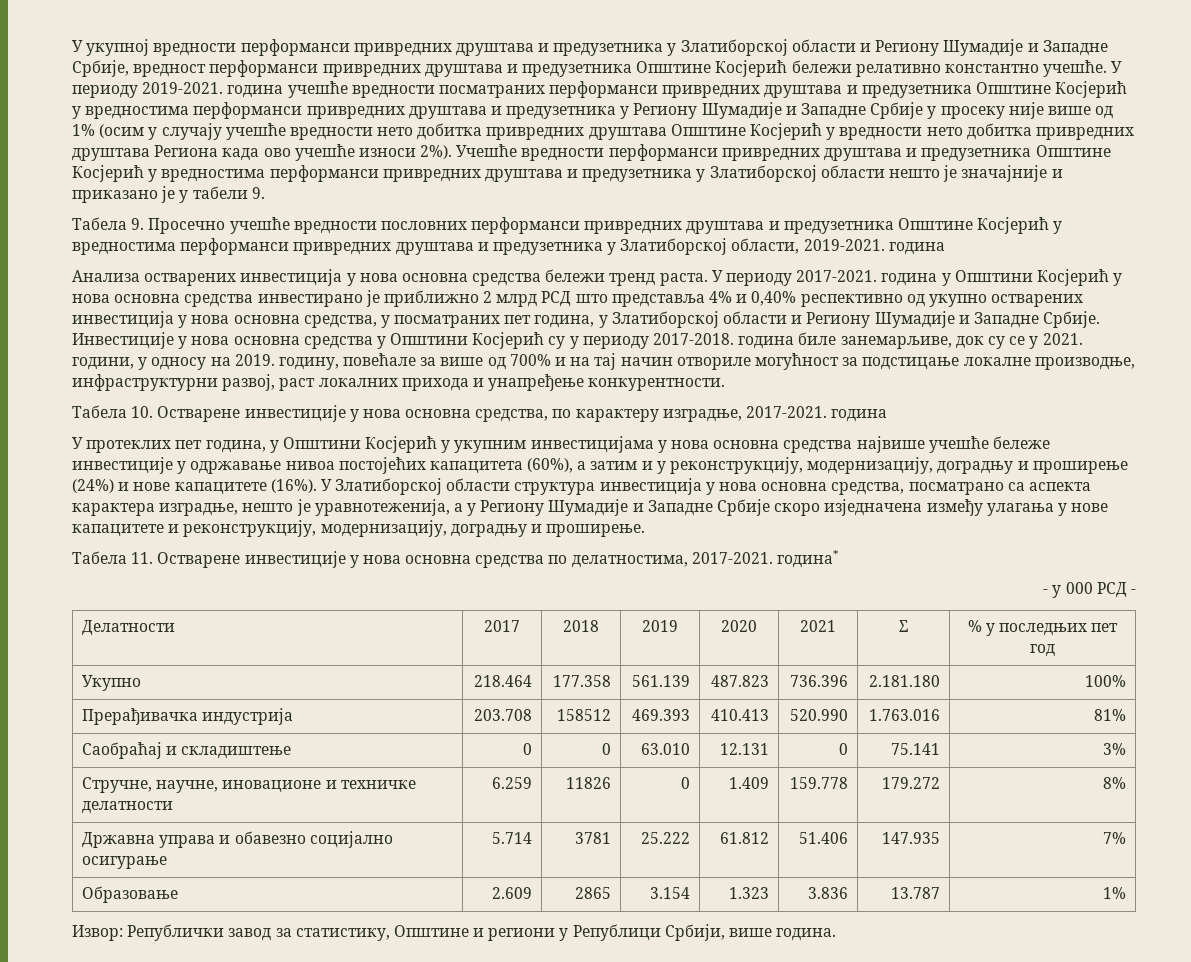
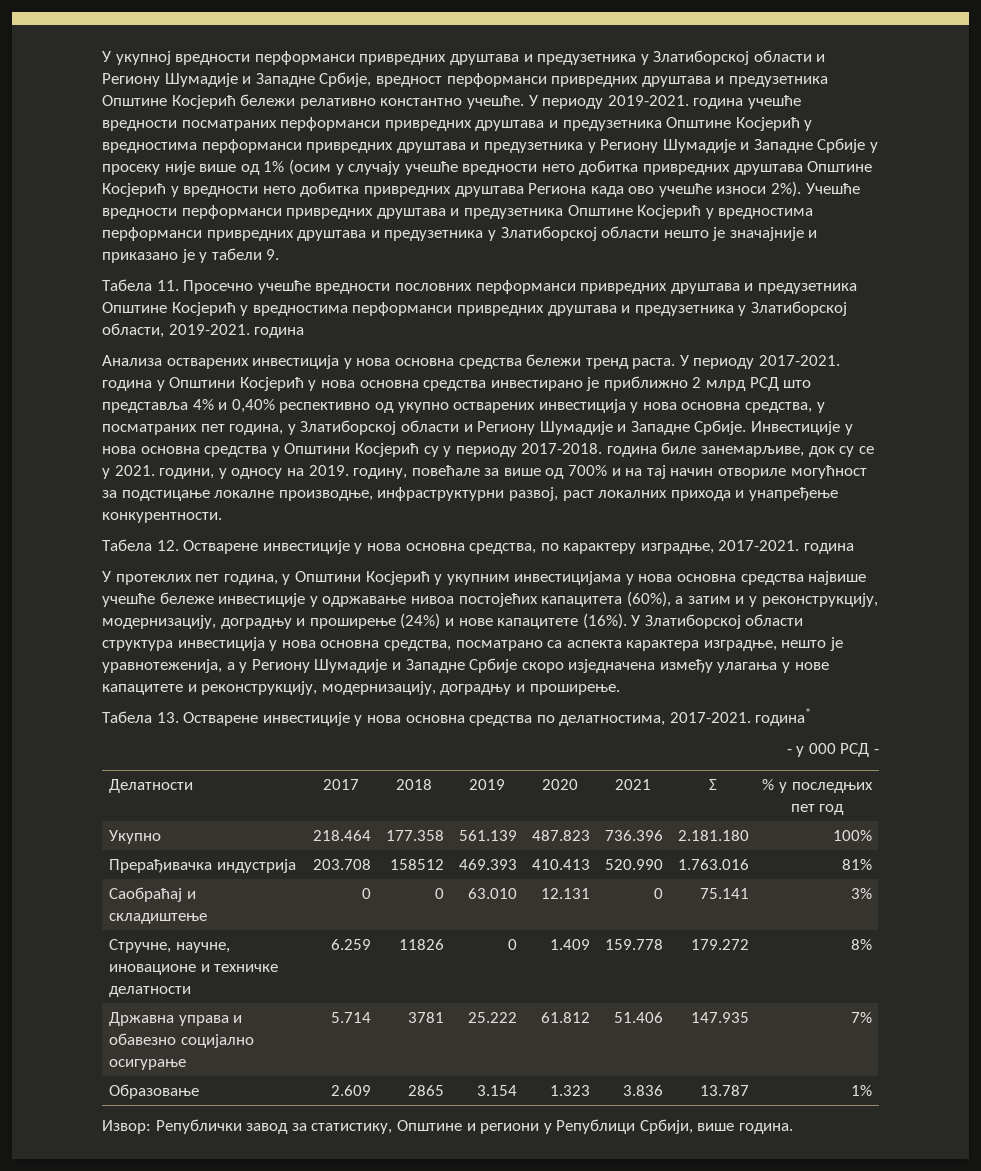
- Табела 9. Просечно учешће вредности пословних перформанси привредних друштава и предузетника Општине Косјерић у вредностима перформанси привредних друштава и предузетника у Златиборској области, 2019-2021. година
+ Табела 11. Просечно учешће вредности пословних перформанси привредних друштава и предузетника Општине Косјерић у вредностима перформанси привредних друштава и предузетника у Златиборској области, 2019-2021. година
- Табела 10. Остварене инвестиције у нова основна средства, по карактеру изградње, 2017-2021. година
+ Табела 12. Остварене инвестиције у нова основна средства, по карактеру изградње, 2017-2021. година
- Табела 11. Остварене инвестиције у нова основна средства по делатностима, 2017-2021. година*
+ Табела 13. Остварене инвестиције у нова основна средства по делатностима, 2017-2021. година*

